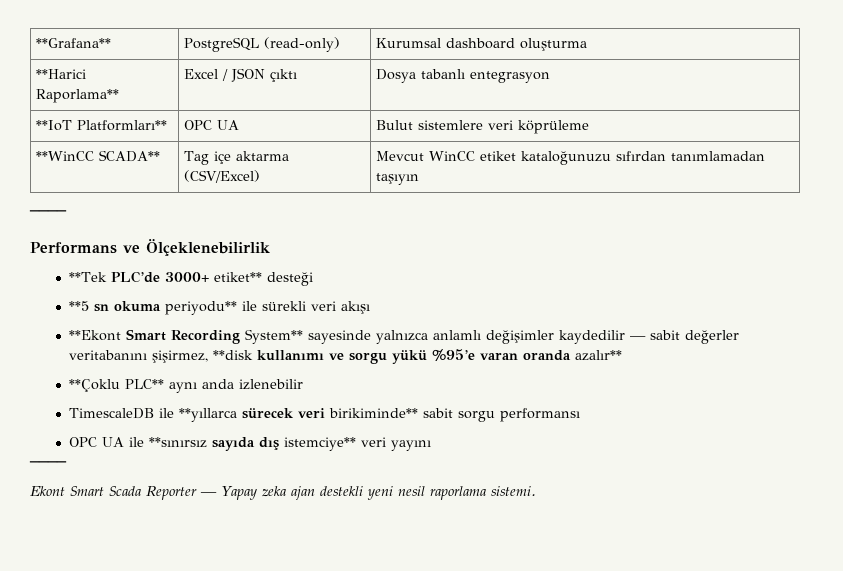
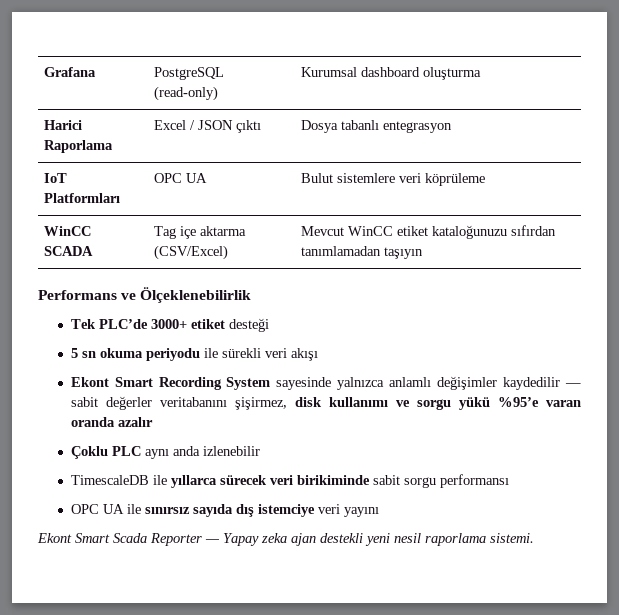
- **Grafana** | PostgreSQL (read-only) | Kurumsal dashboard oluşturma
+ Grafana | PostgreSQL (read-only) | Kurumsal dashboard oluşturma
- **Harici Raporlama** | Excel / JSON çıktı | Dosya tabanlı entegrasyon
+ Harici Raporlama | Excel / JSON çıktı | Dosya tabanlı entegrasyon
- **IoT Platformları** | OPC UA | Bulut sistemlere veri köprüleme
+ IoT Platformları | OPC UA | Bulut sistemlere veri köprüleme
- **WinCC SCADA** | Tag içe aktarma (CSV/Excel) | Mevcut WinCC etiket kataloğunuzu sıfırdan tanımlamadan taşıyın
- ────
+ WinCC SCADA | Tag içe aktarma (CSV/Excel) | Mevcut WinCC etiket kataloğunuzu sıfırdan tanımlamadan taşıyın
- **Tek PLC’de 3000+ etiket** desteği
+ Tek PLC’de 3000+ etiket desteği
- **5 sn okuma periyodu** ile sürekli veri akışı
+ 5 sn okuma periyodu ile sürekli veri akışı
- **Ekont Smart Recording System** sayesinde yalnızca anlamlı değişimler kaydedilir — sabit değerler veritabanını şişirmez, **disk kullanımı ve sorgu yükü %95’e varan oranda azalır**
- **Çoklu PLC** aynı anda izlenebilir
+ Ekont Smart Recording System sayesinde yalnızca anlamlı değişimler kaydedilir — sabit değerler veritabanını şişirmez, disk kullanımı ve sorgu yükü %95’e varan oranda azalır
+ Çoklu PLC aynı anda izlenebilir
- TimescaleDB ile **yıllarca sürecek veri birikiminde** sabit sorgu performansı
+ TimescaleDB ile yıllarca sürecek veri birikiminde sabit sorgu performansı
- OPC UA ile **sınırsız sayıda dış istemciye** veri yayını
- ────
+ OPC UA ile sınırsız sayıda dış istemciye veri yayını

